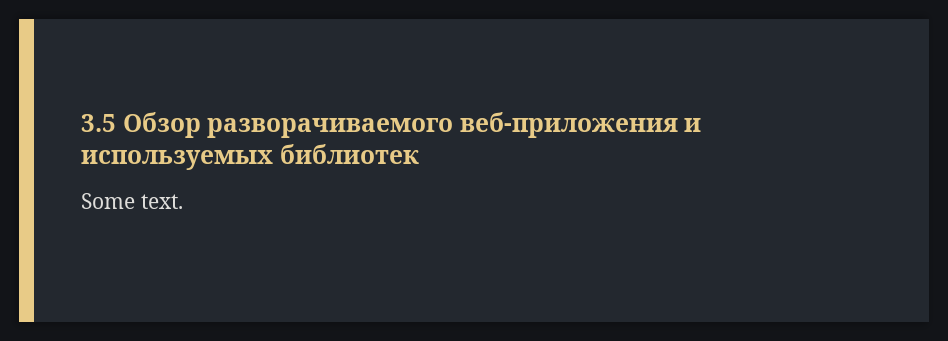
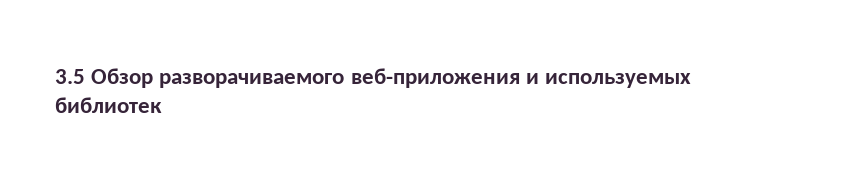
- Some text.

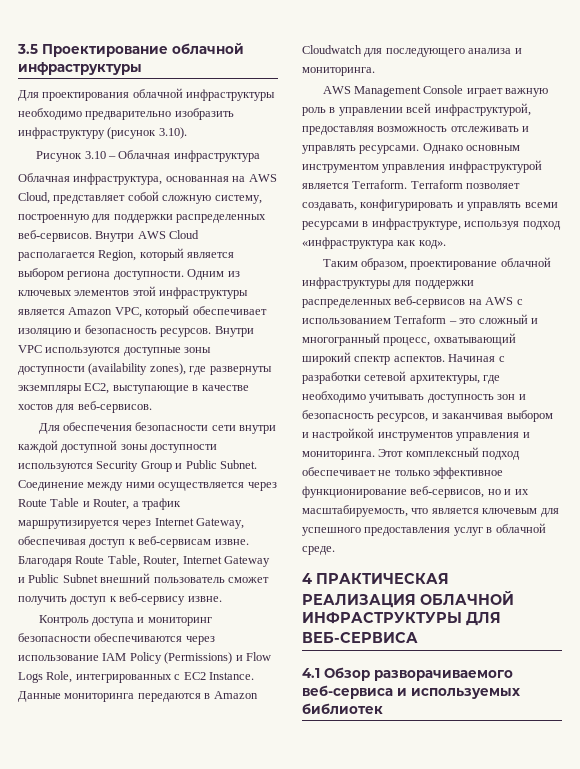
- 3.5 Обзор разворачиваемого веб-приложения и используемых библиотек
+ 3.5 Проектирование облачной инфраструктуры
+ Для проектирования облачной инфраструктуры необходимо предварительно изобразить инфраструктуру (рисунок 3.10).
+ Рисунок 3.10 – Облачная инфраструктура
+ Облачная инфраструктура, основанная на AWS Cloud, представляет собой сложную систему, построенную для поддержки распределенных веб-сервисов. Внутри AWS Cloud располагается Region, который является выбором региона доступности. Одним из ключевых элементов этой инфраструктуры является Amazon VPC, который обеспечивает изоляцию и безопасность ресурсов. Внутри VPC используются доступные зоны доступности (availability zones), где развернуты экземпляры EC2, выступающие в качестве хостов для веб-сервисов.
+ Для обеспечения безопасности сети внутри каждой доступной зоны доступности используются Security Group и Public Subnet. Соединение между ними осуществляется через Route Table и Router, а трафик маршрутизируется через Internet Gateway, обеспечивая доступ к веб-сервисам извне. Благодаря Route Table, Router, Internet Gateway и Public Subnet внешний пользователь сможет получить доступ к веб-сервису извне.
+ Контроль доступа и мониторинг безопасности обеспечиваются через использование IAM Policy (Permissions) и Flow Logs Role, интегрированных с EC2 Instance. Данные мониторинга передаются в Amazon Cloudwatch для последующего анализа и мониторинга.
+ AWS Management Console играет важную роль в управлении всей инфраструктурой, предоставляя возможность отслеживать и управлять ресурсами. Однако основным инструментом управления инфраструктурой является Terraform. Terraform позволяет создавать, конфигурировать и управлять всеми ресурсами в инфраструктуре, используя подход «инфраструктура как код».
+ Таким образом, проектирование облачной инфраструктуры для поддержки распределенных веб-сервисов на AWS с использованием Terraform – это сложный и многогранный процесс, охватывающий широкий спектр аспектов. Начиная с разработки сетевой архитектуры, где необходимо учитывать доступность зон и безопасность ресурсов, и заканчивая выбором и настройкой инструментов управления и мониторинга. Этот комплексный подход обеспечивает не только эффективное функционирование веб-сервисов, но и их масштабируемость, что является ключевым для успешного предоставления услуг в облачной среде.
+ 4 ПРАКТИЧЕСКАЯ РЕАЛИЗАЦИЯ ОБЛАЧНОЙ ИНФРАСТРУКТУРЫ ДЛЯ ВЕБ-СЕРВИСА
+ 4.1 Обзор разворачиваемого веб-сервиса и используемых библиотек

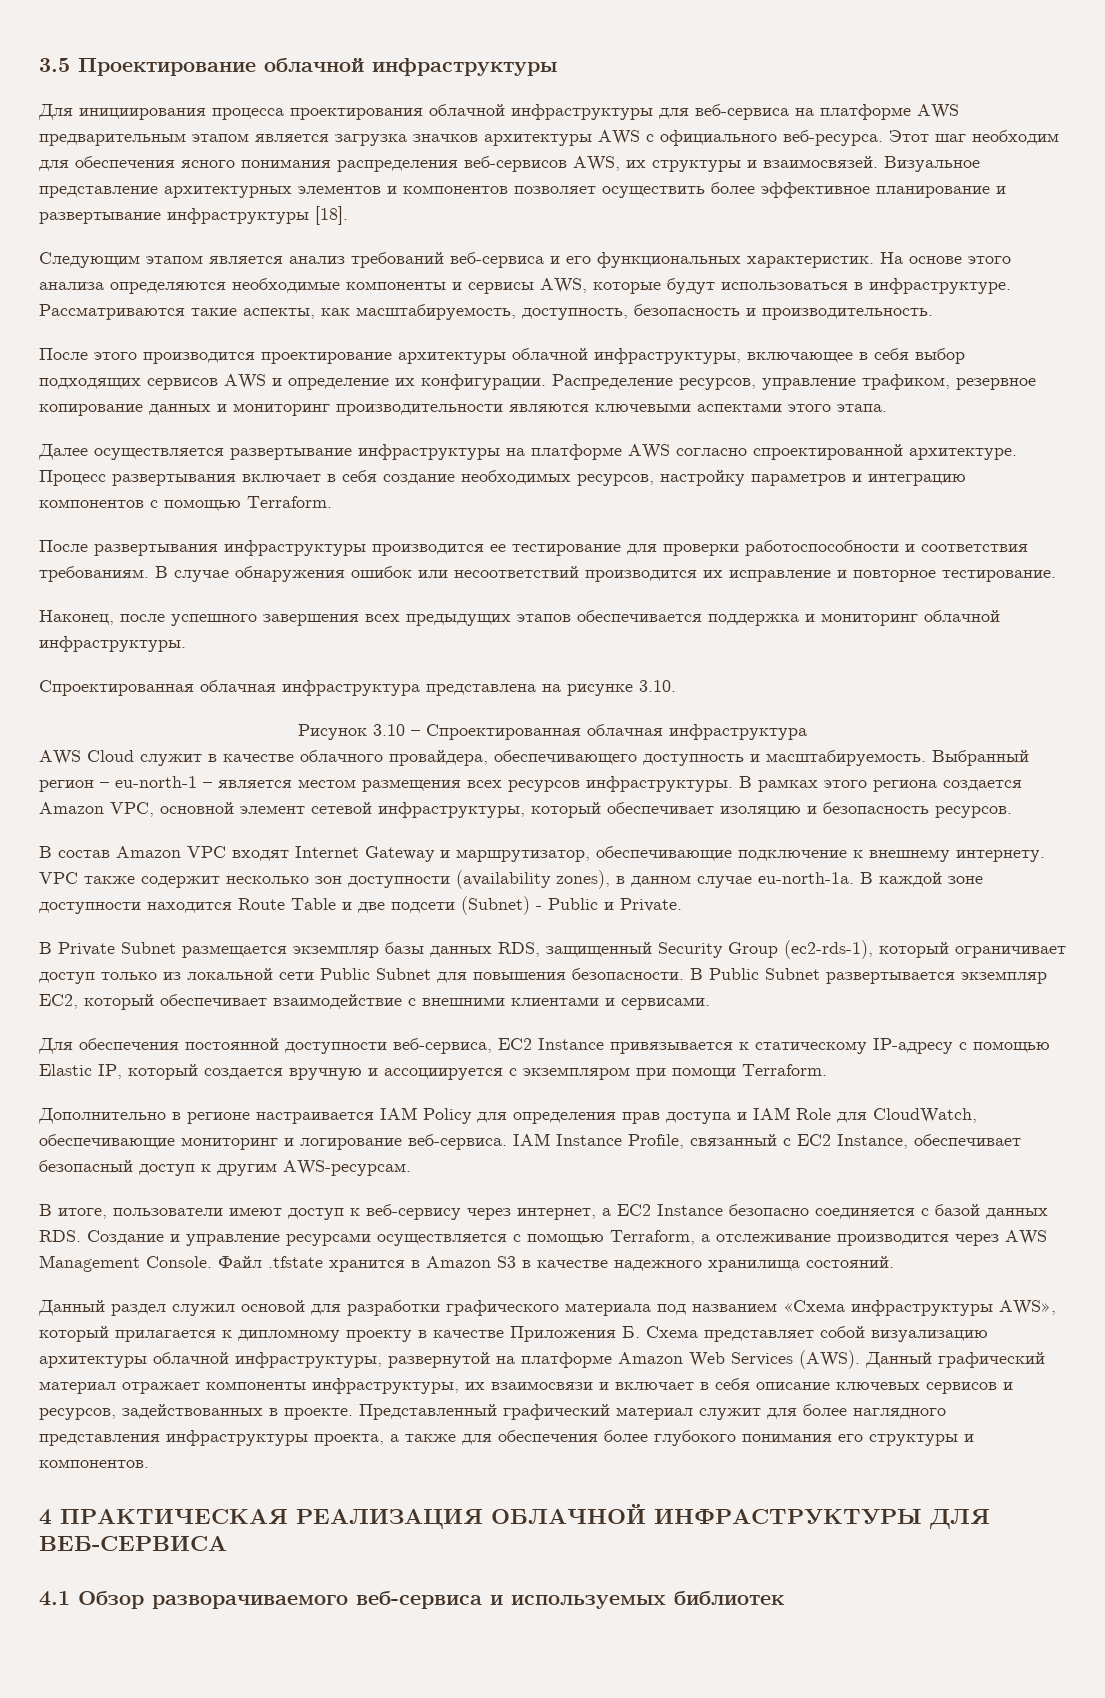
- Для проектирования облачной инфраструктуры необходимо предварительно изобразить инфраструктуру (рисунок 3.10).
+ Для инициирования процесса проектирования облачной инфраструктуры для веб-сервиса на платформе AWS предварительным этапом является загрузка значков архитектуры AWS с официального веб-ресурса. Этот шаг необходим для обеспечения ясного понимания распределения веб-сервисов AWS, их структуры и взаимосвязей. Визуальное представление архитектурных элементов и компонентов позволяет осуществить более эффективное планирование и развертывание инфраструктуры [18].
+ Следующим этапом является анализ требований веб-сервиса и его функциональных характеристик. На основе этого анализа определяются необходимые компоненты и сервисы AWS, которые будут использоваться в инфраструктуре. Рассматриваются такие аспекты, как масштабируемость, доступность, безопасность и производительность.
+ После этого производится проектирование архитектуры облачной инфраструктуры, включающее в себя выбор подходящих сервисов AWS и определение их конфигурации. Распределение ресурсов, управление трафиком, резервное копирование данных и мониторинг производительности являются ключевыми аспектами этого этапа.
+ Далее осуществляется развертывание инфраструктуры на платформе AWS согласно спроектированной архитектуре. Процесс развертывания включает в себя создание необходимых ресурсов, настройку параметров и интеграцию компонентов с помощью Terraform.
+ После развертывания инфраструктуры производится ее тестирование для проверки работоспособности и соответствия требованиям. В случае обнаружения ошибок или несоответствий производится их исправление и повторное тестирование.
+ Наконец, после успешного завершения всех предыдущих этапов обеспечивается поддержка и мониторинг облачной инфраструктуры.
+ Спроектированная облачная инфраструктура представлена на рисунке 3.10.
- Рисунок 3.10 – Облачная инфраструктура
+ Рисунок 3.10 – Спроектированная облачная инфраструктура
- Облачная инфраструктура, основанная на AWS Cloud, представляет собой сложную систему, построенную для поддержки распределенных веб-сервисов. Внутри AWS Cloud располагается Region, который является выбором региона доступности. Одним из ключевых элементов этой инфраструктуры является Amazon VPC, который обеспечивает изоляцию и безопасность ресурсов. Внутри VPC используются доступные зоны доступности (availability zones), где развернуты экземпляры EC2, выступающие в качестве хостов для веб-сервисов.
- Для обеспечения безопасности сети внутри каждой доступной зоны доступности используются Security Group и Public Subnet. Соединение между ними осуществляется через Route Table и Router, а трафик маршрутизируется через Internet Gateway, обеспечивая доступ к веб-сервисам извне. Благодаря Route Table, Router, Internet Gateway и Public Subnet внешний пользователь сможет получить доступ к веб-сервису извне.
- Контроль доступа и мониторинг безопасности обеспечиваются через использование IAM Policy (Permissions) и Flow Logs Role, интегрированных с EC2 Instance. Данные мониторинга передаются в Amazon Cloudwatch для последующего анализа и мониторинга.
- AWS Management Console играет важную роль в управлении всей инфраструктурой, предоставляя возможность отслеживать и управлять ресурсами. Однако основным инструментом управления инфраструктурой является Terraform. Terraform позволяет создавать, конфигурировать и управлять всеми ресурсами в инфраструктуре, используя подход «инфраструктура как код».
- Таким образом, проектирование облачной инфраструктуры для поддержки распределенных веб-сервисов на AWS с использованием Terraform – это сложный и многогранный процесс, охватывающий широкий спектр аспектов. Начиная с разработки сетевой архитектуры, где необходимо учитывать доступность зон и безопасность ресурсов, и заканчивая выбором и настройкой инструментов управления и мониторинга. Этот комплексный подход обеспечивает не только эффективное функционирование веб-сервисов, но и их масштабируемость, что является ключевым для успешного предоставления услуг в облачной среде.
+ AWS Cloud служит в качестве облачного провайдера, обеспечивающего доступность и масштабируемость. Выбранный регион – eu-north-1 – является местом размещения всех ресурсов инфраструктуры. В рамках этого региона создается Amazon VPC, основной элемент сетевой инфраструктуры, который обеспечивает изоляцию и безопасность ресурсов.
+ В состав Amazon VPC входят Internet Gateway и маршрутизатор, обеспечивающие подключение к внешнему интернету. VPC также содержит несколько зон доступности (availability zones), в данном случае eu-north-1a. В каждой зоне доступности находится Route Table и две подсети (Subnet) - Public и Private.
+ В Private Subnet размещается экземпляр базы данных RDS, защищенный Security Group (ec2-rds-1), который ограничивает доступ только из локальной сети Public Subnet для повышения безопасности. В Public Subnet развертывается экземпляр EC2, который обеспечивает взаимодействие с внешними клиентами и сервисами.
+ Для обеспечения постоянной доступности веб-сервиса, EC2 Instance привязывается к статическому IP-адресу с помощью Elastic IP, который создается вручную и ассоциируется с экземпляром при помощи Terraform.
+ Дополнительно в регионе настраивается IAM Policy для определения прав доступа и IAM Role для CloudWatch, обеспечивающие мониторинг и логирование веб-сервиса. IAM Instance Profile, связанный с EC2 Instance, обеспечивает безопасный доступ к другим AWS-ресурсам.
+ В итоге, пользователи имеют доступ к веб-сервису через интернет, а EC2 Instance безопасно соединяется с базой данных RDS. Создание и управление ресурсами осуществляется с помощью Terraform, а отслеживание производится через AWS Management Console. Файл .tfstate хранится в Amazon S3 в качестве надежного хранилища состояний.
+ Данный раздел служил основой для разработки графического материала под названием «Схема инфраструктуры AWS», который прилагается к дипломному проекту в качестве Приложения Б. Схема представляет собой визуализацию архитектуры облачной инфраструктуры, развернутой на платформе Amazon Web Services (AWS). Данный графический материал отражает компоненты инфраструктуры, их взаимосвязи и включает в себя описание ключевых сервисов и ресурсов, задействованных в проекте. Представленный графический материал служит для более наглядного представления инфраструктуры проекта, а также для обеспечения более глубокого понимания его структуры и компонентов.

